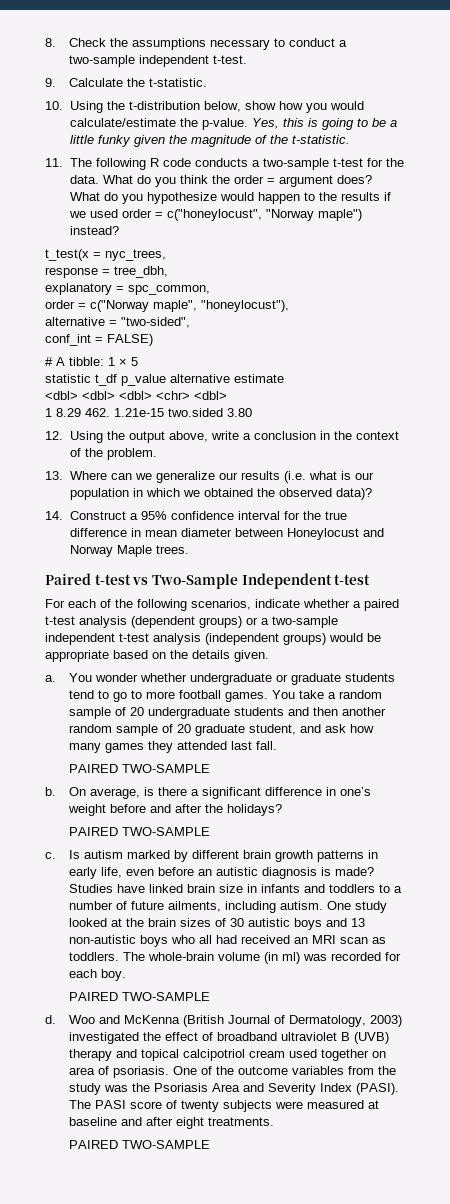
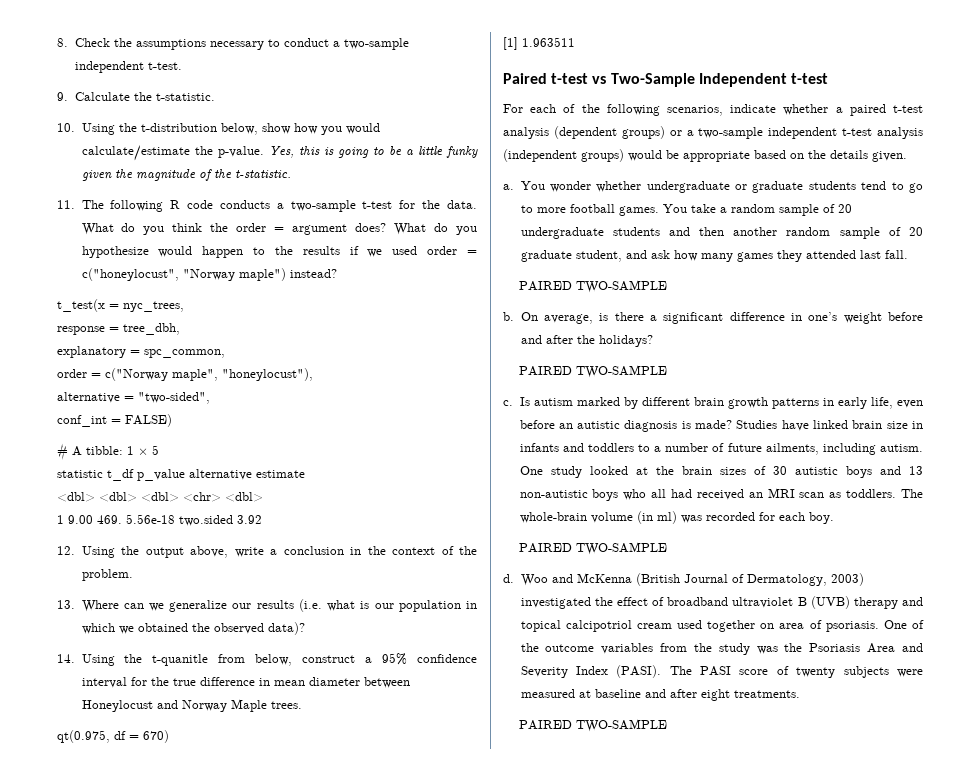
- 1 8.29 462. 1.21e-15 two.sided 3.80
+ 1 9.00 469. 5.56e-18 two.sided 3.92
- 14. Construct a 95% confidence interval for the true difference in mean diameter between Honeylocust and Norway Maple trees.
+ 14. Using the t-quanitle from below, construct a 95% confidence interval for the true difference in mean diameter between Honeylocust and Norway Maple trees.
+ qt(0.975, df = 670)
+ [1] 1.963511

